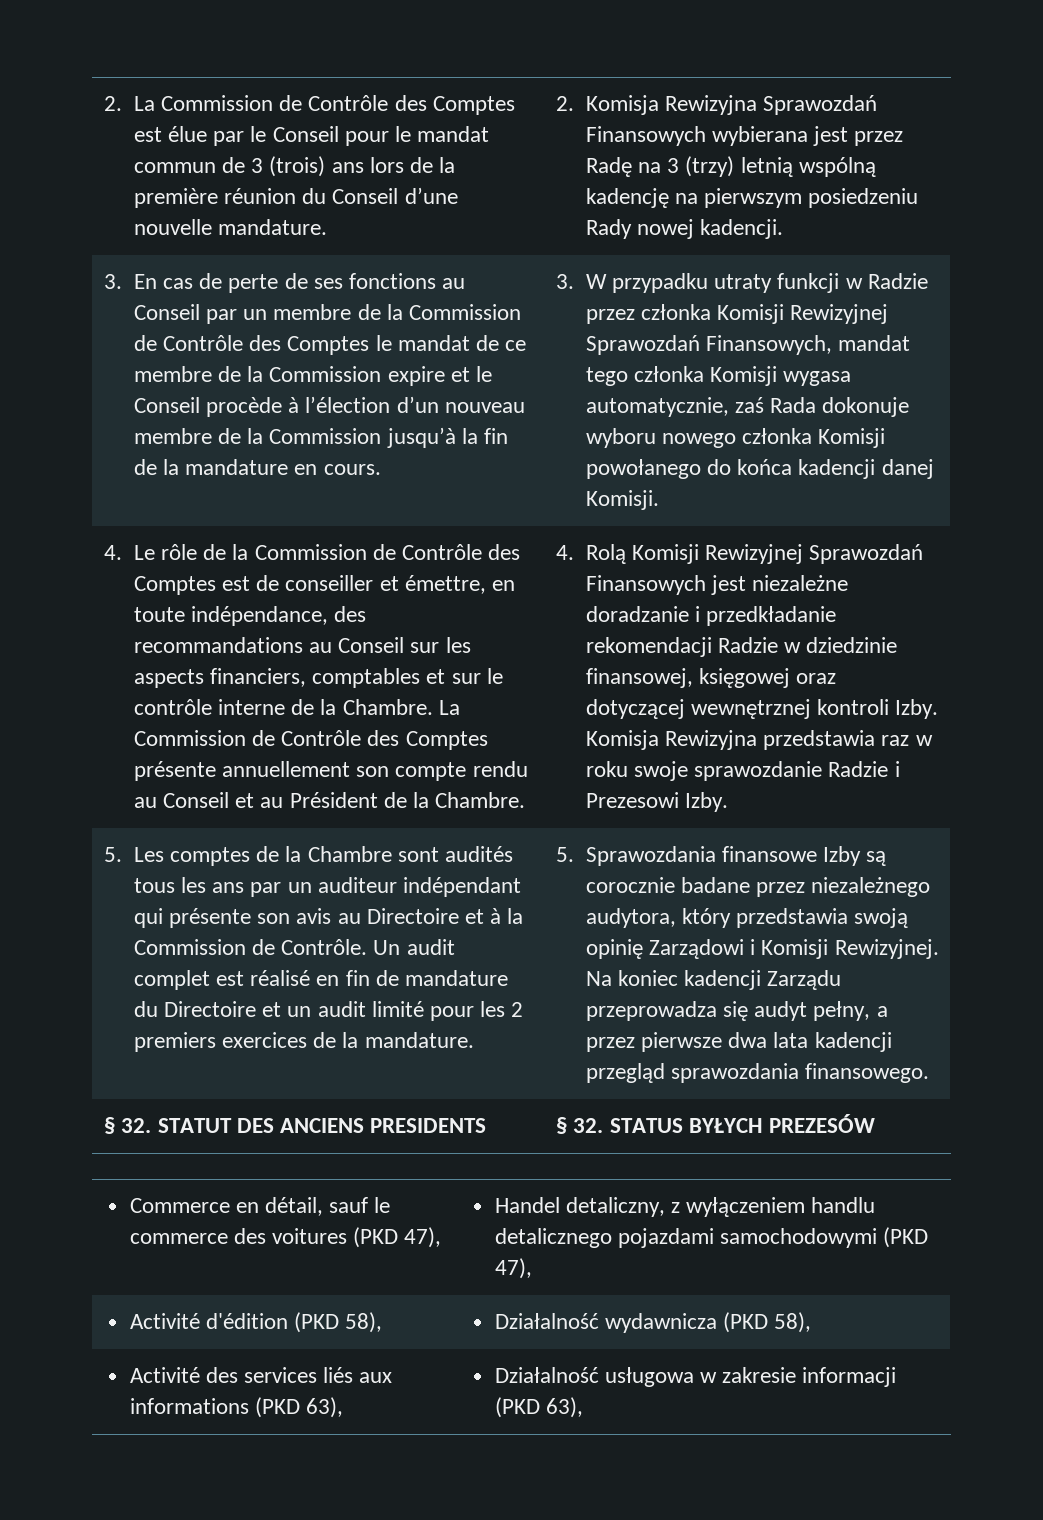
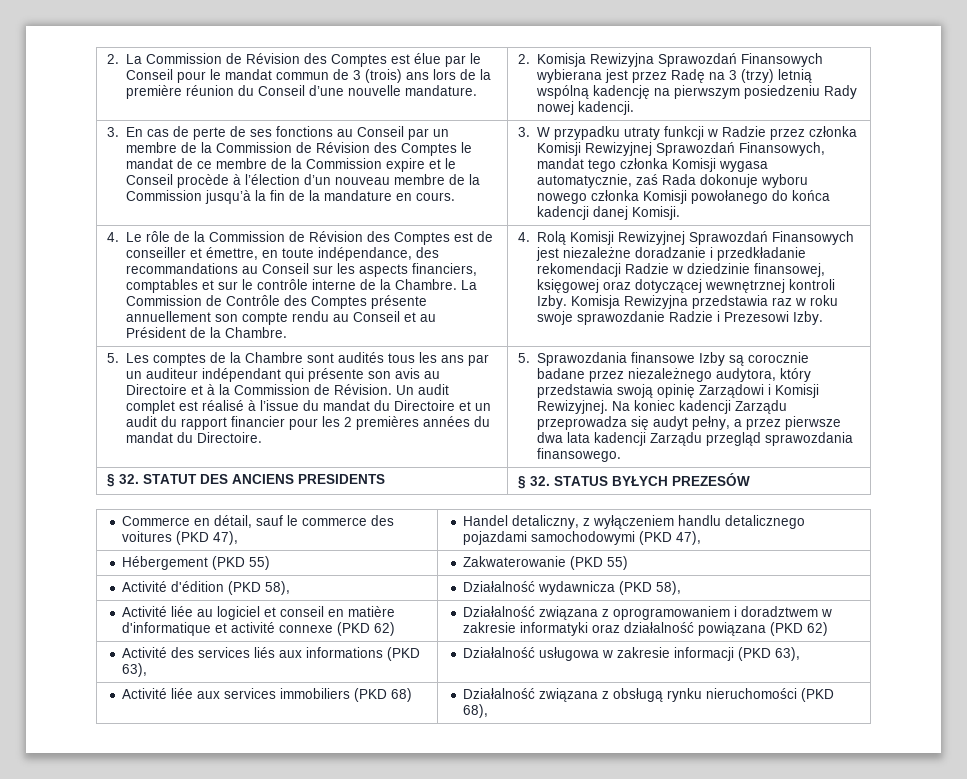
- 2. La Commission de Contrôle des Comptes est élue par le Conseil pour le mandat commun de 3 (trois) ans lors de la première réunion du Conseil d’une nouvelle mandature.
+ 2. La Commission de Révision des Comptes est élue par le Conseil pour le mandat commun de 3 (trois) ans lors de la première réunion du Conseil d’une nouvelle mandature.
- 3. En cas de perte de ses fonctions au Conseil par un membre de la Commission de Contrôle des Comptes le mandat de ce membre de la Commission expire et le Conseil procède à l’élection d’un nouveau membre de la Commission jusqu’à la fin de la mandature en cours.
+ 3. En cas de perte de ses fonctions au Conseil par un membre de la Commission de Révision des Comptes le mandat de ce membre de la Commission expire et le Conseil procède à l’élection d’un nouveau membre de la Commission jusqu’à la fin de la mandature en cours.
- 4. Le rôle de la Commission de Contrôle des Comptes est de conseiller et émettre, en toute indépendance, des recommandations au Conseil sur les aspects financiers, comptables et sur le contrôle interne de la Chambre.
+ 4. Le rôle de la Commission de Révision des Comptes est de conseiller et émettre, en toute indépendance, des recommandations au Conseil sur les aspects financiers, comptables et sur le contrôle interne de la Chambre.
- 5. Les comptes de la Chambre sont audités tous les ans par un auditeur indépendant qui présente son avis au Directoire et à la Commission de Contrôle.
+ 5. Les comptes de la Chambre sont audités tous les ans par un auditeur indépendant qui présente son avis au Directoire et à la Commission de Révision.
- Un audit complet est réalisé en fin de mandature du Directoire et un audit limité pour les 2 premiers exercices de la mandature.
+ Un audit complet est réalisé à l’issue du mandat du Directoire et un audit du rapport financier pour les 2 premières années du mandat du Directoire.
- Na koniec kadencji Zarządu przeprowadza się audyt pełny, a przez pierwsze dwa lata kadencji przegląd sprawozdania finansowego.
+ Na koniec kadencji Zarządu przeprowadza się audyt pełny, a przez pierwsze dwa lata kadencji Zarządu przegląd sprawozdania finansowego.
+ Hébergement (PKD 55) | Zakwaterowanie (PKD 55)
+ Activité liée au logiciel et conseil en matière d'informatique et activité connexe (PKD 62) | Działalność związana z oprogramowaniem i doradztwem w zakresie informatyki oraz działalność powiązana (PKD 62)
+ Activité liée aux services immobiliers (PKD 68) | Działalność związana z obsługą rynku nieruchomości (PKD 68),

